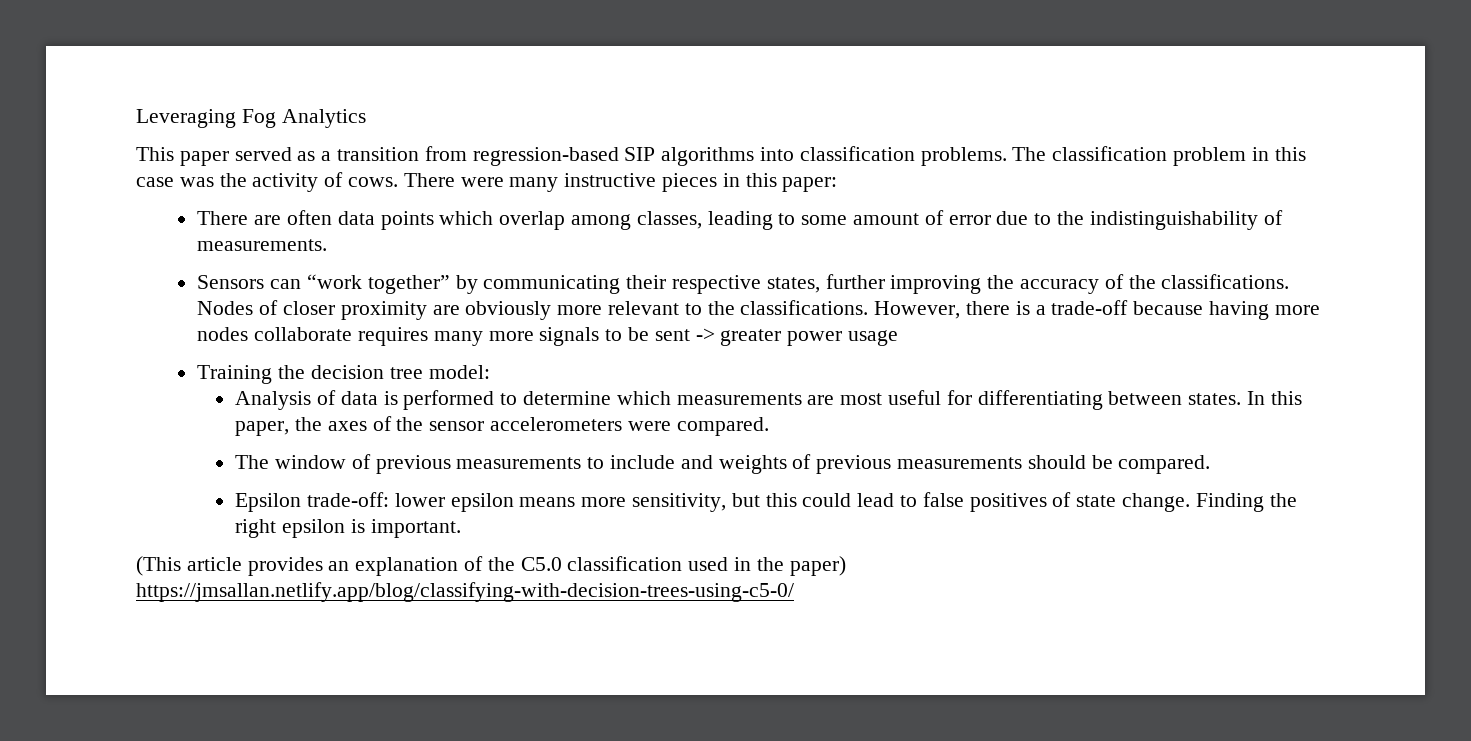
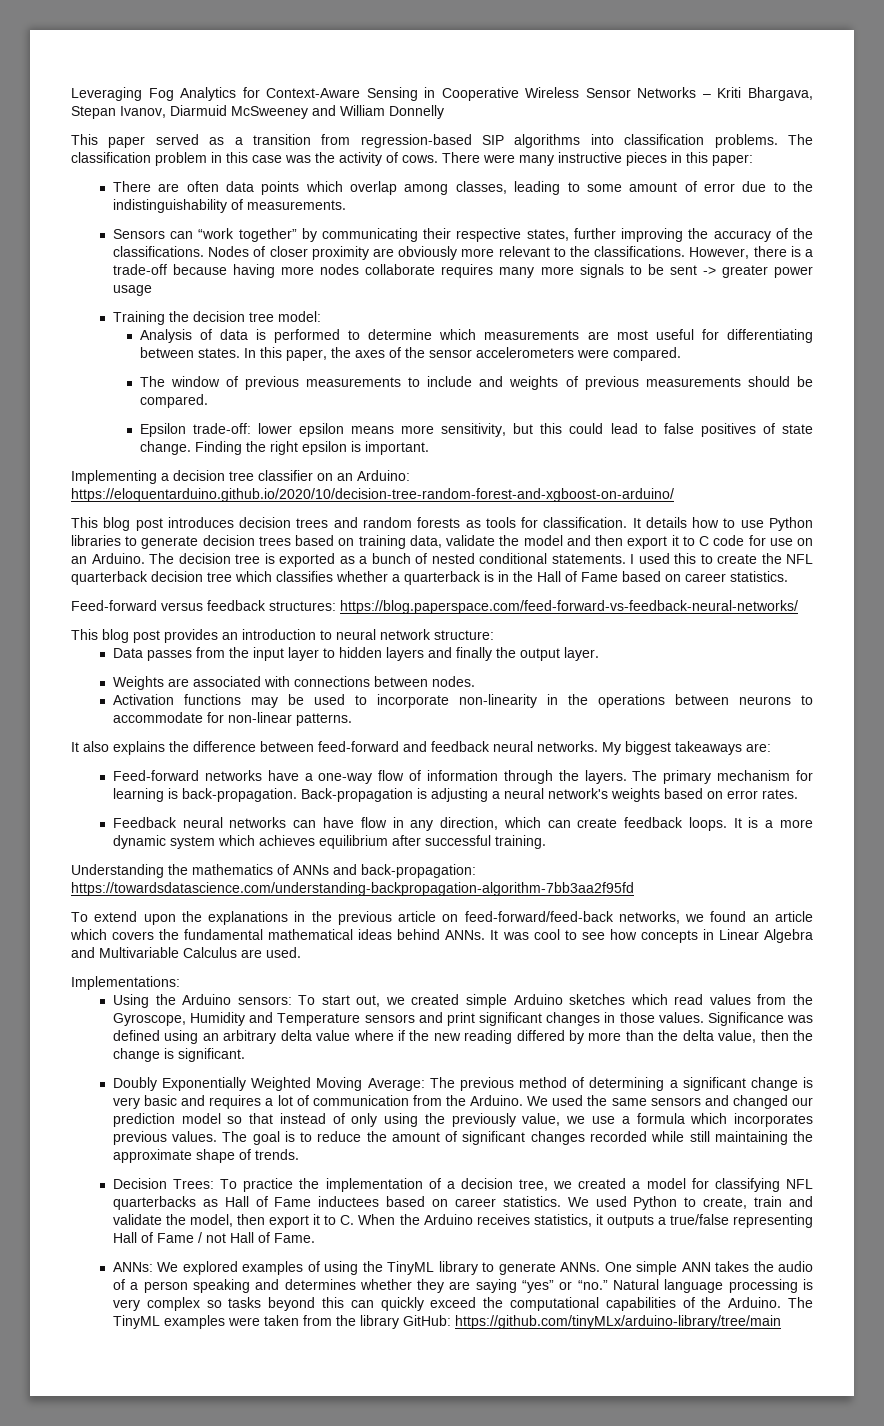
- Leveraging Fog Analytics
+ Leveraging Fog Analytics for Context-Aware Sensing in Cooperative Wireless Sensor Networks – Kriti Bhargava, Stepan Ivanov, Diarmuid McSweeney and William Donnelly
- (This article provides an explanation of the C5.0 classification used in the paper) https://jmsallan.netlify.app/blog/classifying-with-decision-trees-using-c5-0/
+ Implementing a decision tree classifier on an Arduino: https://eloquentarduino.github.io/2020/10/decision-tree-random-forest-and-xgboost-on-arduino/
+ This blog post introduces decision trees and random forests as tools for classification. It details how to use Python libraries to generate decision trees based on training data, validate the model and then export it to C code for use on an Arduino. The decision tree is exported as a bunch of nested conditional statements. I used this to create the NFL quarterback decision tree which classifies whether a quarterback is in the Hall of Fame based on career statistics.
+ Feed-forward versus feedback structures: https://blog.paperspace.com/feed-forward-vs-feedback-neural-networks/
+ This blog post provides an introduction to neural network structure:
+ Data passes from the input layer to hidden layers and finally the output layer.
+ Weights are associated with connections between nodes.
+ Activation functions may be used to incorporate non-linearity in the operations between neurons to accommodate for non-linear patterns.
+ It also explains the difference between feed-forward and feedback neural networks. My biggest takeaways are:
+ Feed-forward networks have a one-way flow of information through the layers. The primary mechanism for learning is back-propagation. Back-propagation is adjusting a neural network's weights based on error rates.
+ Feedback neural networks can have flow in any direction, which can create feedback loops. It is a more dynamic system which achieves equilibrium after successful training.
+ Understanding the mathematics of ANNs and back-propagation: https://towardsdatascience.com/understanding-backpropagation-algorithm-7bb3aa2f95fd
+ To extend upon the explanations in the previous article on feed-forward/feed-back networks, we found an article which covers the fundamental mathematical ideas behind ANNs. It was cool to see how concepts in Linear Algebra and Multivariable Calculus are used.
+ Implementations:
+ Using the Arduino sensors: To start out, we created simple Arduino sketches which read values from the Gyroscope, Humidity and Temperature sensors and print significant changes in those values. Significance was defined using an arbitrary delta value where if the new reading differed by more than the delta value, then the change is significant.
+ Doubly Exponentially Weighted Moving Average: The previous method of determining a significant change is very basic and requires a lot of communication from the Arduino. We used the same sensors and changed our prediction model so that instead of only using the previously value, we use a formula which incorporates previous values. The goal is to reduce the amount of significant changes recorded while still maintaining the approximate shape of trends.
+ Decision Trees: To practice the implementation of a decision tree, we created a model for classifying NFL quarterbacks as Hall of Fame inductees based on career statistics. We used Python to create, train and validate the model, then export it to C. When the Arduino receives statistics, it outputs a true/false representing Hall of Fame / not Hall of Fame.
+ ANNs: We explored examples of using the TinyML library to generate ANNs. One simple ANN takes the audio of a person speaking and determines whether they are saying “yes” or “no.” Natural language processing is very complex so tasks beyond this can quickly exceed the computational capabilities of the Arduino. The TinyML examples were taken from the library GitHub: https://github.com/tinyMLx/arduino-library/tree/main

